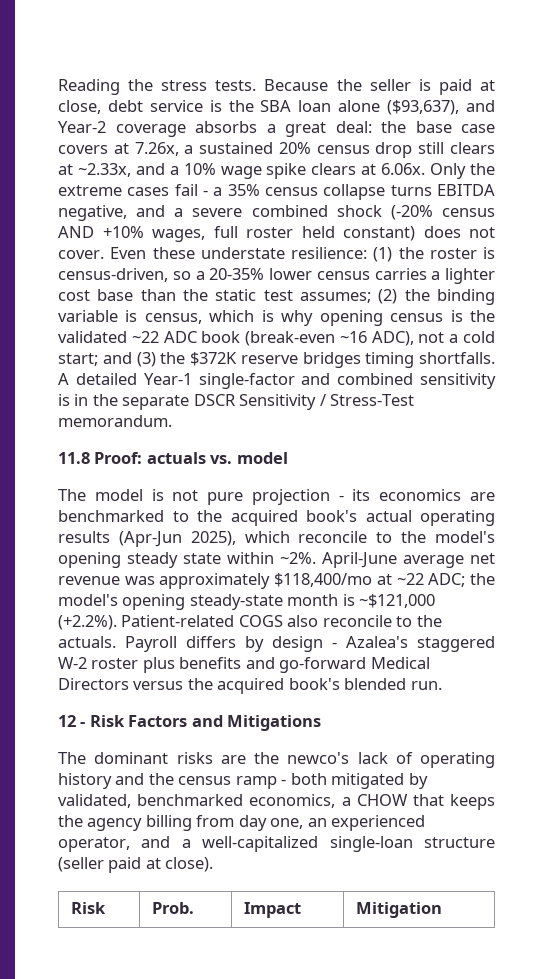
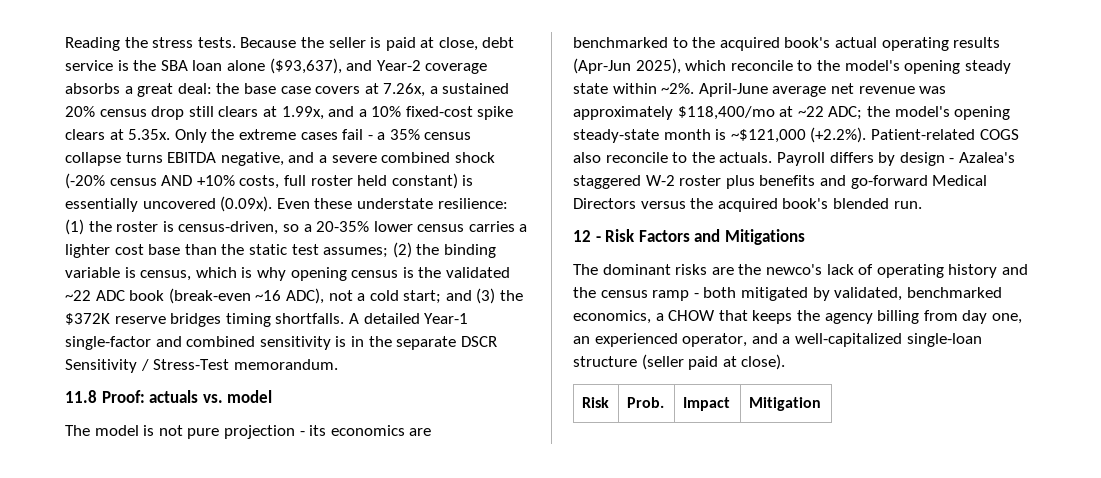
- the base case covers at 7.26x, a sustained 20% census drop still clears at ~2.33x, and a 10% wage spike clears at 6.06x. Only the extreme cases fail - a 35% census collapse turns EBITDA negative, and a severe combined shock (-20% census AND +10% wages, full roster held constant) does not cover. Even these understate resilience:
+ the base case covers at 7.26x, a sustained 20% census drop still clears at 1.99x, and a 10% fixed-cost spike clears at 5.35x. Only the extreme cases fail - a 35% census collapse turns EBITDA negative, and a severe combined shock (-20% census AND +10% costs, full roster held constant) is essentially uncovered (0.09x). Even these understate resilience:

